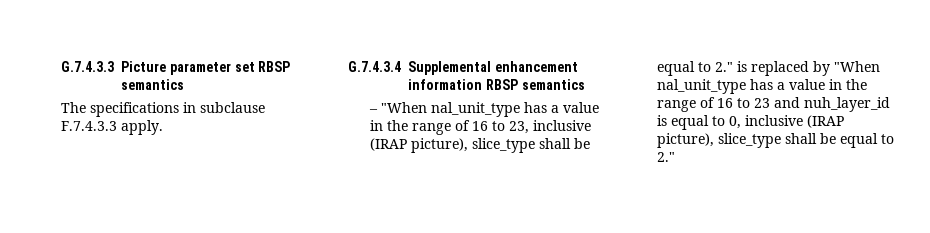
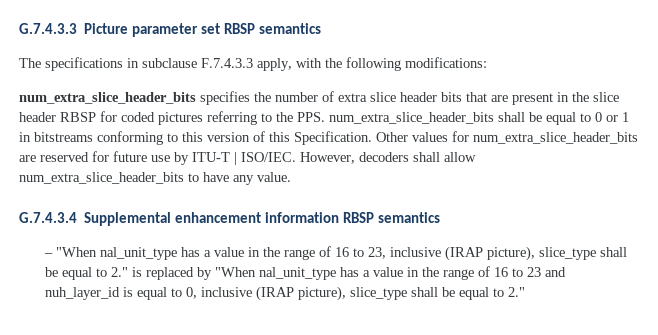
- The specifications in subclause F.7.4.3.3 apply.
+ The specifications in subclause F.7.4.3.3 apply, with the following modifications:
+ num_extra_slice_header_bits specifies the number of extra slice header bits that are present in the slice header RBSP for coded pictures referring to the PPS. num_extra_slice_header_bits shall be equal to 0 or 1 in bitstreams conforming to this version of this Specification. Other values for num_extra_slice_header_bits are reserved for future use by ITU-T | ISO/IEC. However, decoders shall allow num_extra_slice_header_bits to have any value.

